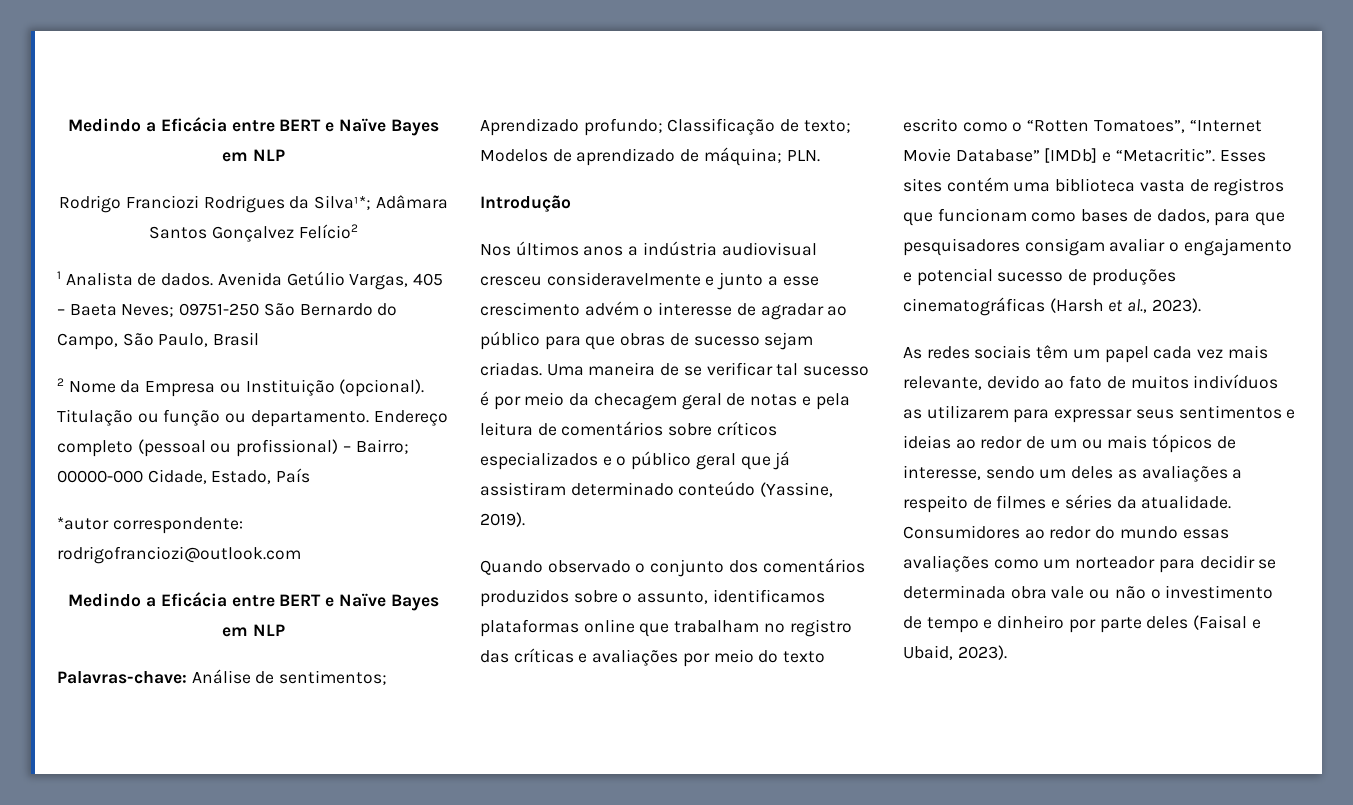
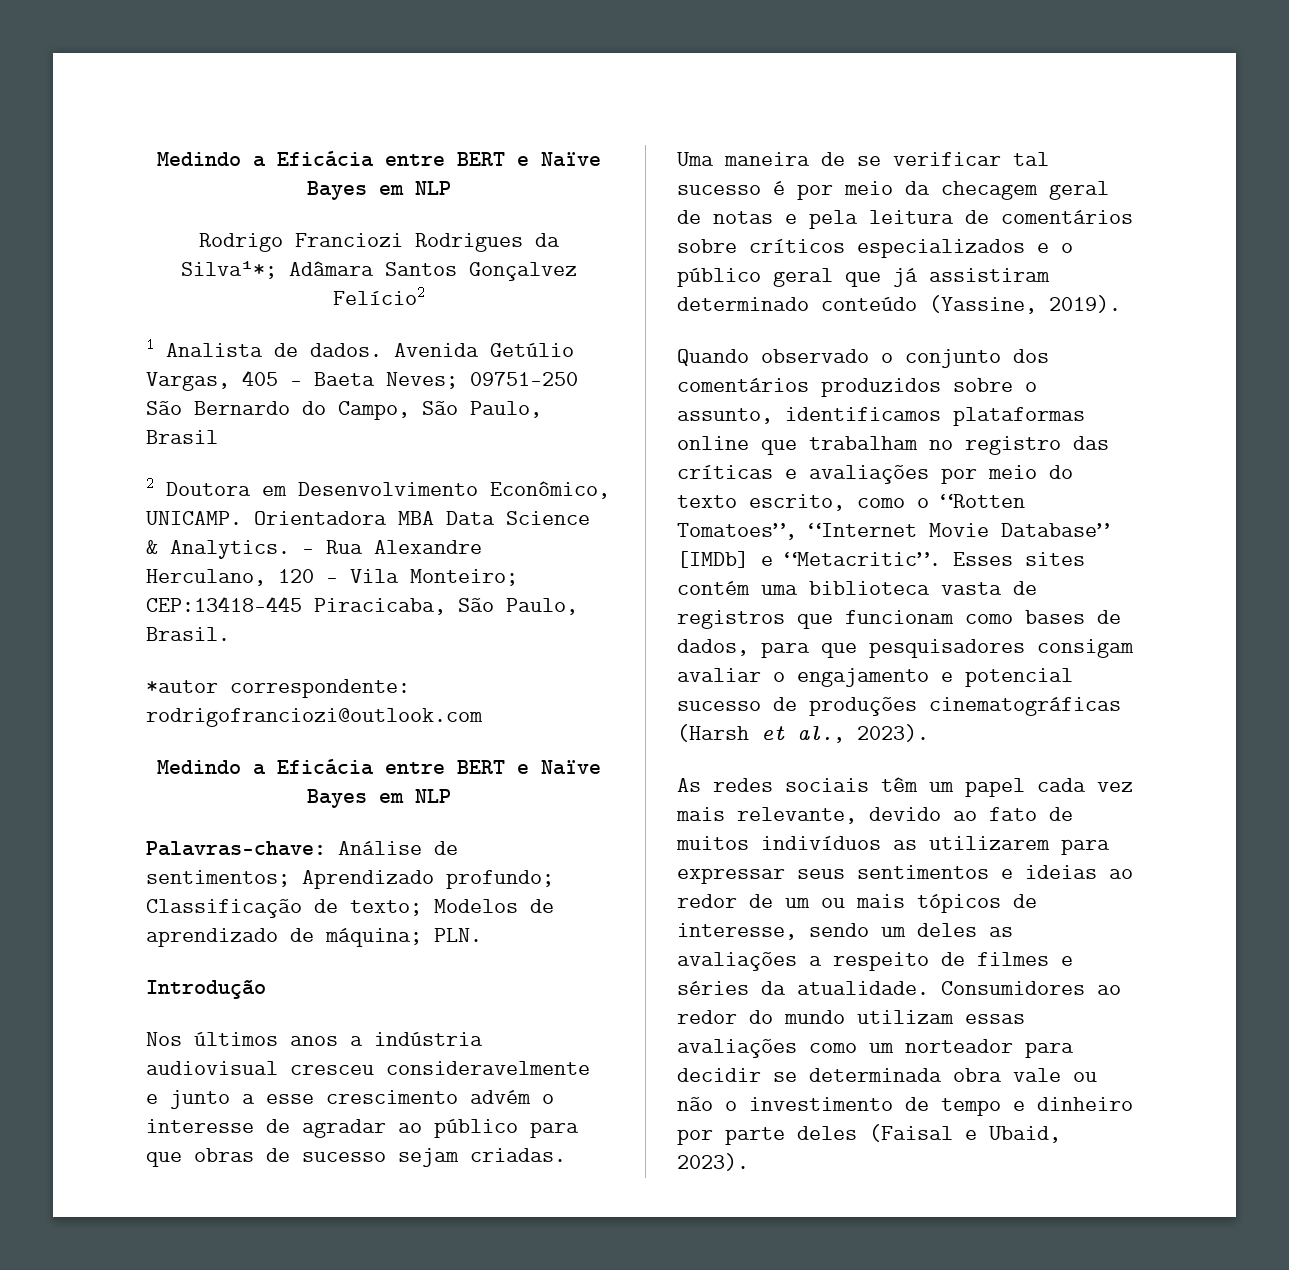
- 2 Nome da Empresa ou Instituição (opcional). Titulação ou função ou departamento. Endereço completo (pessoal ou profissional) – Bairro; 00000-000 Cidade, Estado, País
+ 2 Doutora em Desenvolvimento Econômico, UNICAMP. Orientadora MBA Data Science & Analytics. – Rua Alexandre Herculano, 120 – Vila Monteiro; CEP:13418-445 Piracicaba, São Paulo, Brasil.
- Quando observado o conjunto dos comentários produzidos sobre o assunto, identificamos plataformas online que trabalham no registro das críticas e avaliações por meio do texto escrito como o “Rotten Tomatoes”, “Internet Movie Database” [IMDb] e “Metacritic”.
+ Quando observado o conjunto dos comentários produzidos sobre o assunto, identificamos plataformas online que trabalham no registro das críticas e avaliações por meio do texto escrito, como o “Rotten Tomatoes”, “Internet Movie Database” [IMDb] e “Metacritic”.
- Consumidores ao redor do mundo essas avaliações como um norteador para decidir se determinada obra vale ou não o investimento de tempo e dinheiro por parte deles (Faisal e Ubaid, 2023).
+ Consumidores ao redor do mundo utilizam essas avaliações como um norteador para decidir se determinada obra vale ou não o investimento de tempo e dinheiro por parte deles (Faisal e Ubaid, 2023).

